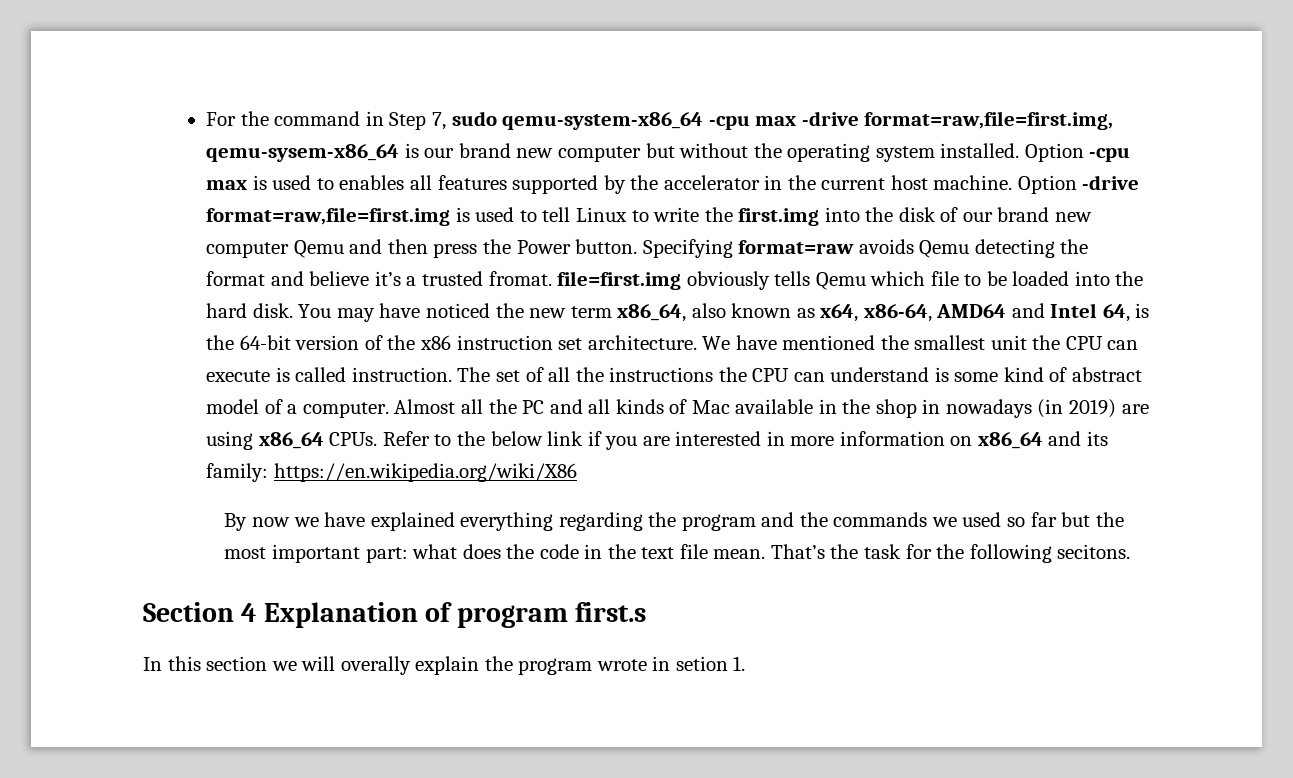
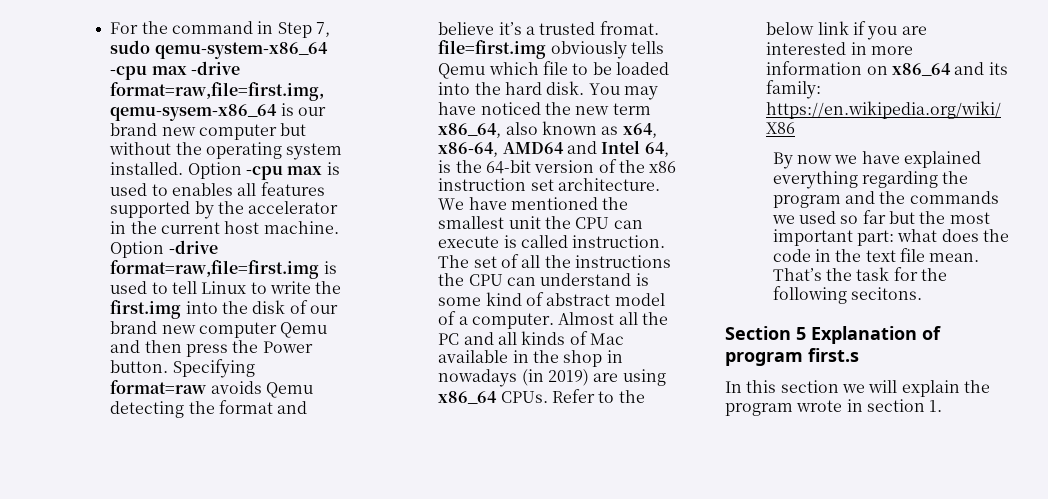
- Section 4 Explanation of program first.s
+ Section 5 Explanation of program first.s
- In this section we will overally explain the program wrote in setion 1.
+ In this section we will explain the program wrote in section 1.

